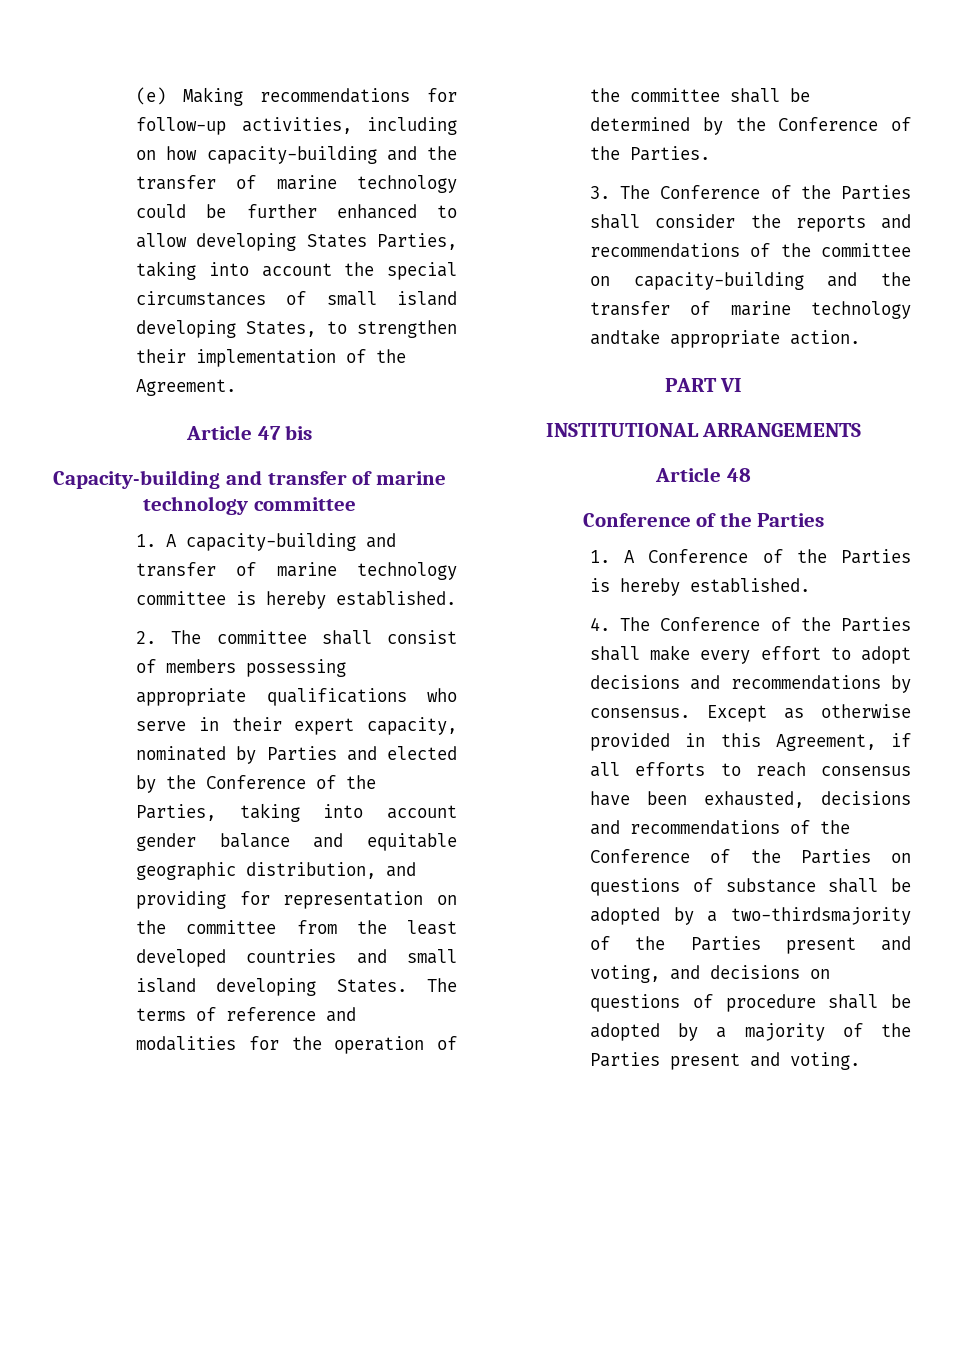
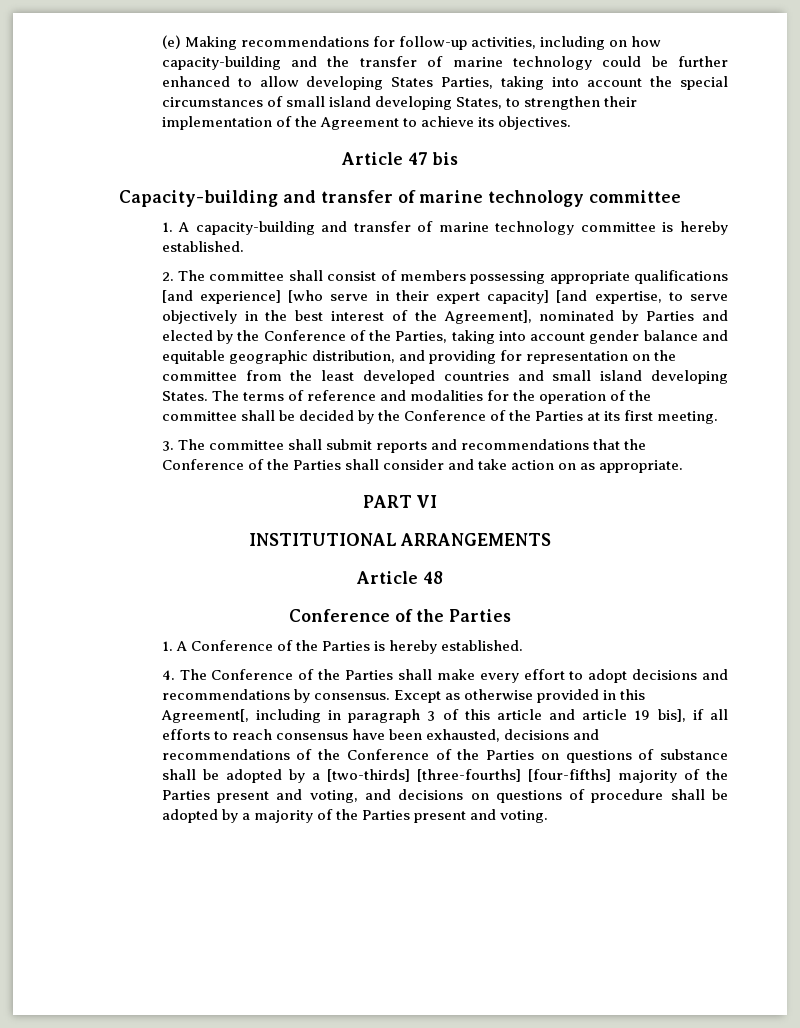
- (e) Making recommendations for follow-up activities, including on how capacity-building and the transfer of marine technology could be further enhanced to allow developing States Parties, taking into account the special circumstances of small island developing States, to strengthen their implementation of the Agreement.
+ (e) Making recommendations for follow-up activities, including on how capacity-building and the transfer of marine technology could be further enhanced to allow developing States Parties, taking into account the special circumstances of small island developing States, to strengthen their implementation of the Agreement to achieve its objectives.
- 2. The committee shall consist of members possessing appropriate qualifications who serve in their expert capacity, nominated by Parties and elected by the Conference of the Parties, taking into account gender balance and equitable geographic distribution, and providing for representation on the committee from the least developed countries and small island developing States.
+ 2. The committee shall consist of members possessing appropriate qualifications [and experience] [who serve in their expert capacity] [and expertise, to serve objectively in the best interest of the Agreement], nominated by Parties and elected by the Conference of the Parties, taking into account gender balance and equitable geographic distribution, and providing for representation on the committee from the least developed countries and small island developing States.
- The terms of reference and modalities for the operation of the committee shall be determined by the Conference of the Parties.
- 3. The Conference of the Parties shall consider the reports and recommendations of the committee on capacity-building and the transfer of marine technology andtake appropriate action.
+ The terms of reference and modalities for the operation of the committee shall be decided by the Conference of the Parties at its first meeting.
+ 3. The committee shall submit reports and recommendations that the Conference of the Parties shall consider and take action on as appropriate.
- Except as otherwise provided in this Agreement, if all efforts to reach consensus have been exhausted, decisions and recommendations of the Conference of the Parties on questions of substance shall be adopted by a two-thirdsmajority of the Parties present and voting, and decisions on questions of procedure shall be adopted by a majority of the Parties present and voting.
+ Except as otherwise provided in this Agreement[, including in paragraph 3 of this article and article 19 bis], if all efforts to reach consensus have been exhausted, decisions and recommendations of the Conference of the Parties on questions of substance shall be adopted by a [two-thirds] [three-fourths] [four-fifths] majority of the Parties present and voting, and decisions on questions of procedure shall be adopted by a majority of the Parties present and voting.

